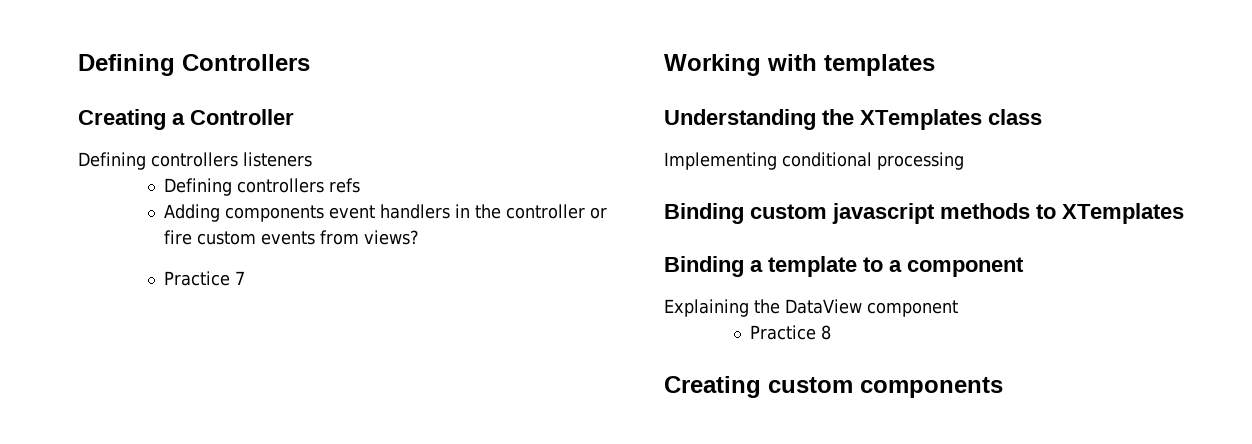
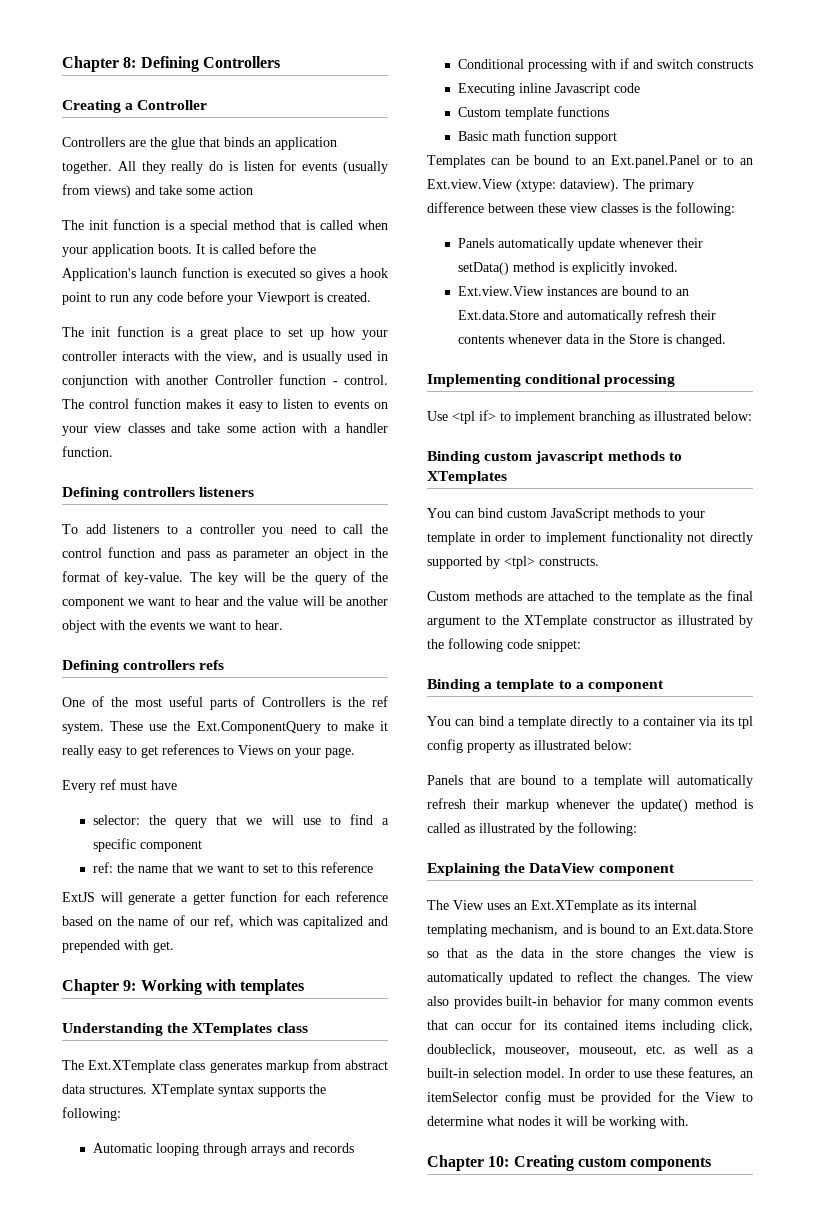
- Defining Controllers
+ Chapter 8: Defining Controllers
+ Controllers are the glue that binds an application together. All they really do is listen for events (usually from views) and take some action
+ The init function is a special method that is called when your application boots. It is called before the Application's launch function is executed so gives a hook point to run any code before your Viewport is created.
+ The init function is a great place to set up how your controller interacts with the view, and is usually used in conjunction with another Controller function - control. The control function makes it easy to listen to events on your view classes and take some action with a handler function.
  Defining controllers listeners
+ To add listeners to a controller you need to call the control function and pass as parameter an object in the format of key-value. The key will be the query of the component we want to hear and the value will be another object with the events we want to hear.
  Defining controllers refs
- Adding components event handlers in the controller or fire custom events from views?
- Practice 7
- Working with templates
+ One of the most useful parts of Controllers is the ref system. These use the Ext.ComponentQuery to make it really easy to get references to Views on your page.
+ Every ref must have
+ selector: the query that we will use to find a specific component
+ ref: the name that we want to set to this reference
+ ExtJS will generate a getter function for each reference based on the name of our ref, which was capitalized and prepended with get.
+ Chapter 9: Working with templates
+ The Ext.XTemplate class generates markup from abstract data structures. XTemplate syntax supports the following:
+ Automatic looping through arrays and records
+ Conditional processing with if and switch constructs
+ Executing inline Javascript code
+ Custom template functions
+ Basic math function support
+ Templates can be bound to an Ext.panel.Panel or to an Ext.view.View (xtype: dataview). The primary difference between these view classes is the following:
+ Panels automatically update whenever their setData() method is explicitly invoked.
+ Ext.view.View instances are bound to an Ext.data.Store and automatically refresh their contents whenever data in the Store is changed.
  Implementing conditional processing
+ Use <tpl if> to implement branching as illustrated below:
+ You can bind custom JavaScript methods to your template in order to implement functionality not directly supported by <tpl> constructs.
+ Custom methods are attached to the template as the final argument to the XTemplate constructor as illustrated by the following code snippet:
+ You can bind a template directly to a container via its tpl config property as illustrated below:
+ Panels that are bound to a template will automatically refresh their markup whenever the update() method is called as illustrated by the following:
  Explaining the DataView component
- Practice 8
- Creating custom components
+ The View uses an Ext.XTemplate as its internal templating mechanism, and is bound to an Ext.data.Store so that as the data in the store changes the view is automatically updated to reflect the changes. The view also provides built-in behavior for many common events that can occur for its contained items including click, doubleclick, mouseover, mouseout, etc. as well as a built-in selection model. In order to use these features, an itemSelector config must be provided for the View to determine what nodes it will be working with.
+ Chapter 10: Creating custom components

